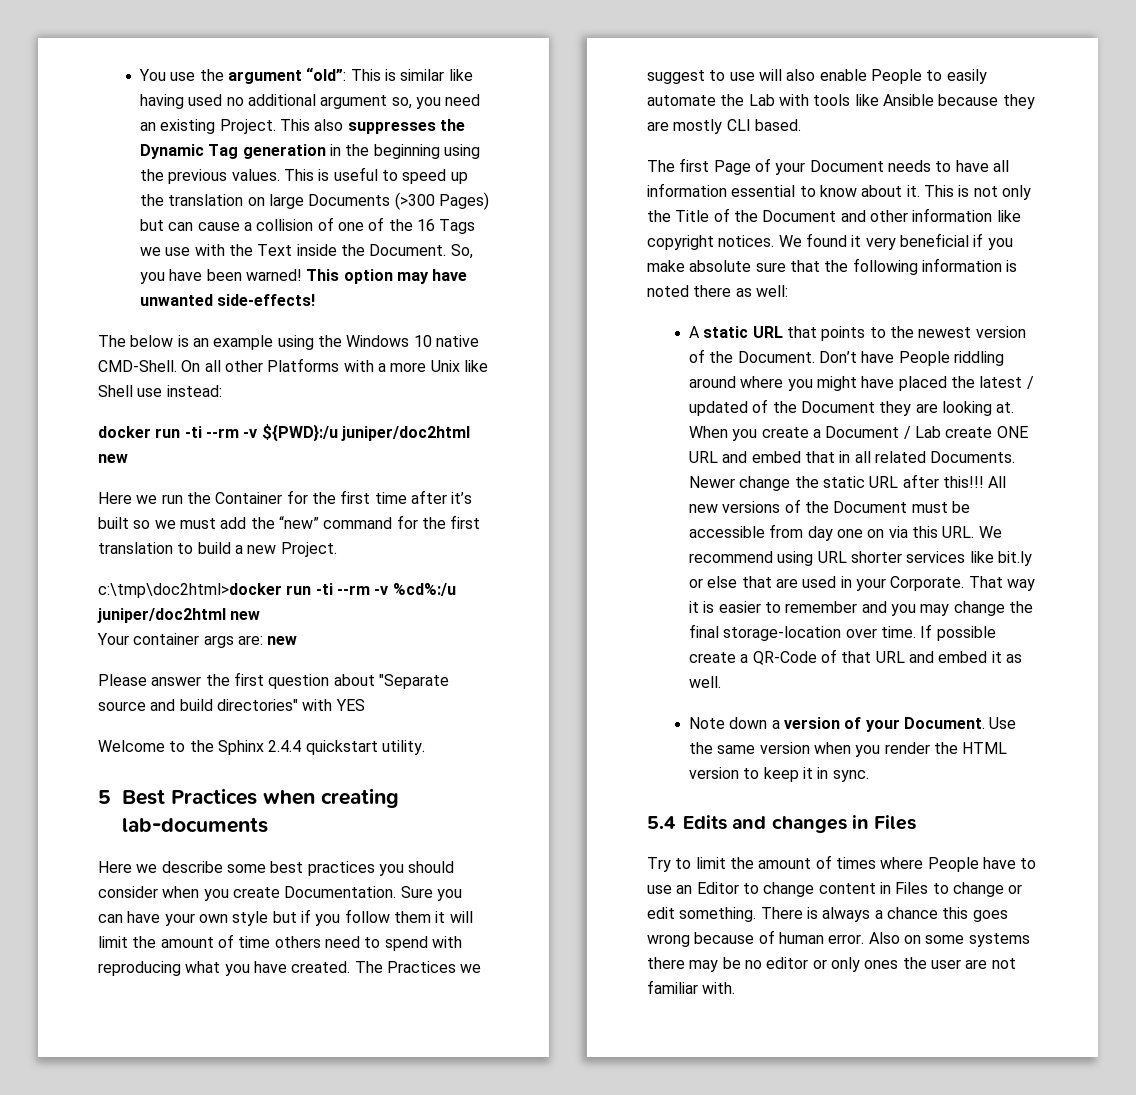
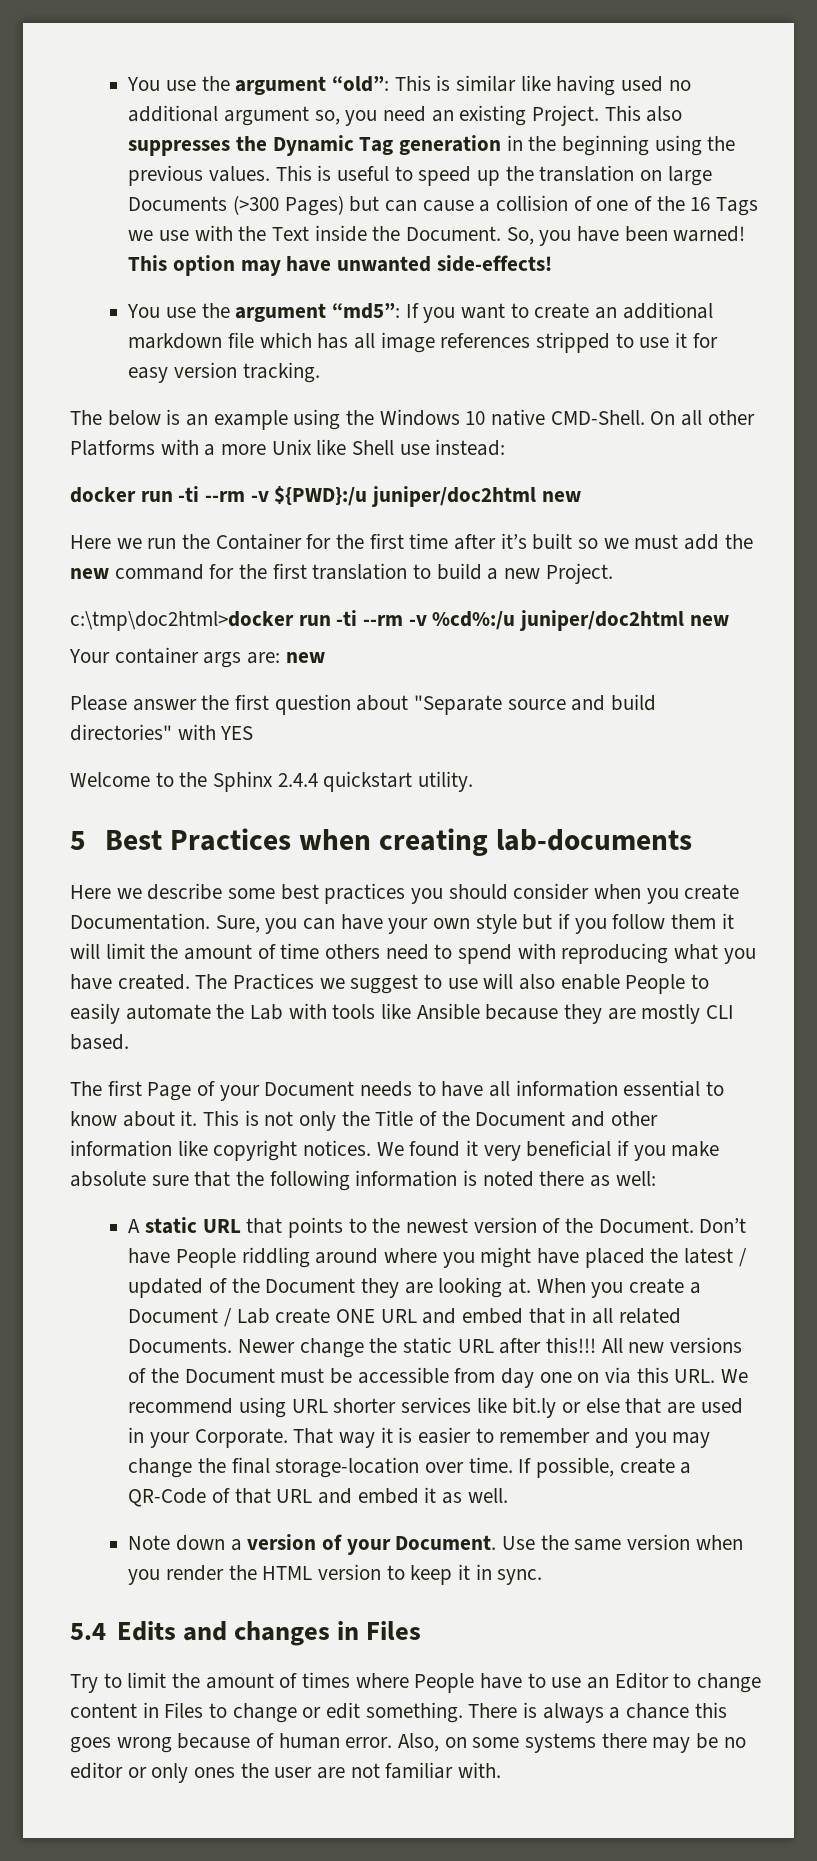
+ You use the argument “md5”: If you want to create an additional markdown file which has all image references stripped to use it for easy version tracking.
- Here we run the Container for the first time after it’s built so we must add the “new” command for the first translation to build a new Project.
+ Here we run the Container for the first time after it’s built so we must add the new command for the first translation to build a new Project.
- Sure you can have your own style but if you follow them it will limit the amount of time others need to spend with reproducing what you have created.
+ Sure, you can have your own style but if you follow them it will limit the amount of time others need to spend with reproducing what you have created.
- If possible create a QR-Code of that URL and embed it as well.
+ If possible, create a QR-Code of that URL and embed it as well.
- Also on some systems there may be no editor or only ones the user are not familiar with.
+ Also, on some systems there may be no editor or only ones the user are not familiar with.

